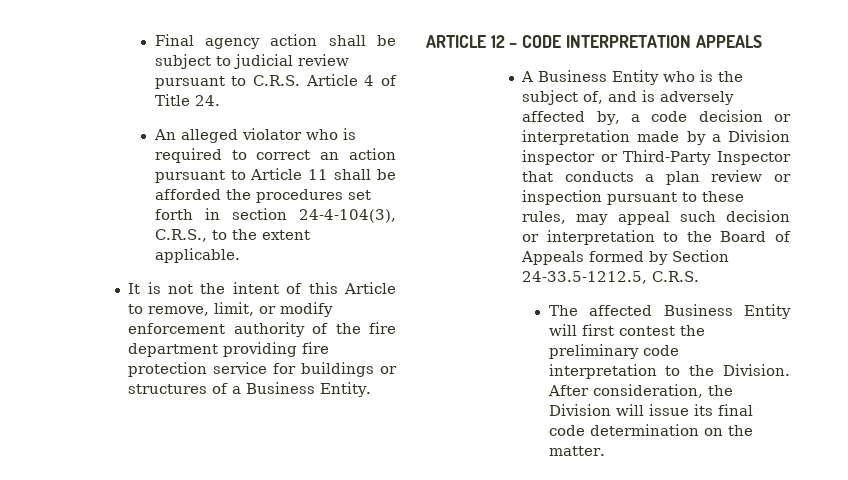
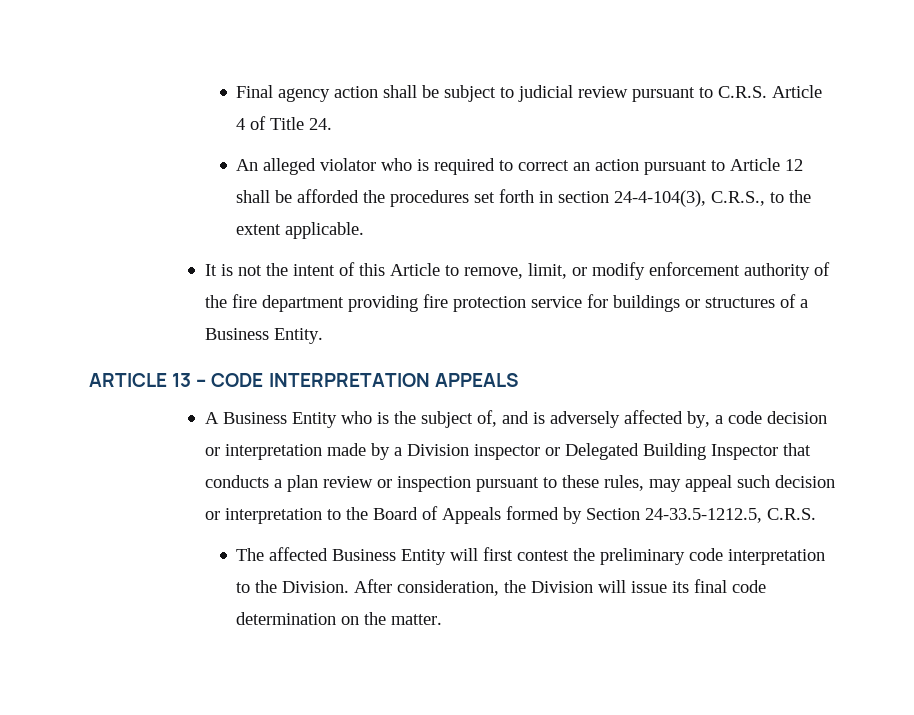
- An alleged violator who is required to correct an action pursuant to Article 11 shall be afforded the procedures set forth in section 24-4-104(3), C.R.S., to the extent applicable.
+ An alleged violator who is required to correct an action pursuant to Article 12 shall be afforded the procedures set forth in section 24-4-104(3), C.R.S., to the extent applicable.
- ARTICLE 12 – CODE INTERPRETATION APPEALS
+ ARTICLE 13 – CODE INTERPRETATION APPEALS
- A Business Entity who is the subject of, and is adversely affected by, a code decision or interpretation made by a Division inspector or Third-Party Inspector that conducts a plan review or inspection pursuant to these rules, may appeal such decision or interpretation to the Board of Appeals formed by Section 24-33.5-1212.5, C.R.S.
+ A Business Entity who is the subject of, and is adversely affected by, a code decision or interpretation made by a Division inspector or Delegated Building Inspector that conducts a plan review or inspection pursuant to these rules, may appeal such decision or interpretation to the Board of Appeals formed by Section 24-33.5-1212.5, C.R.S.

